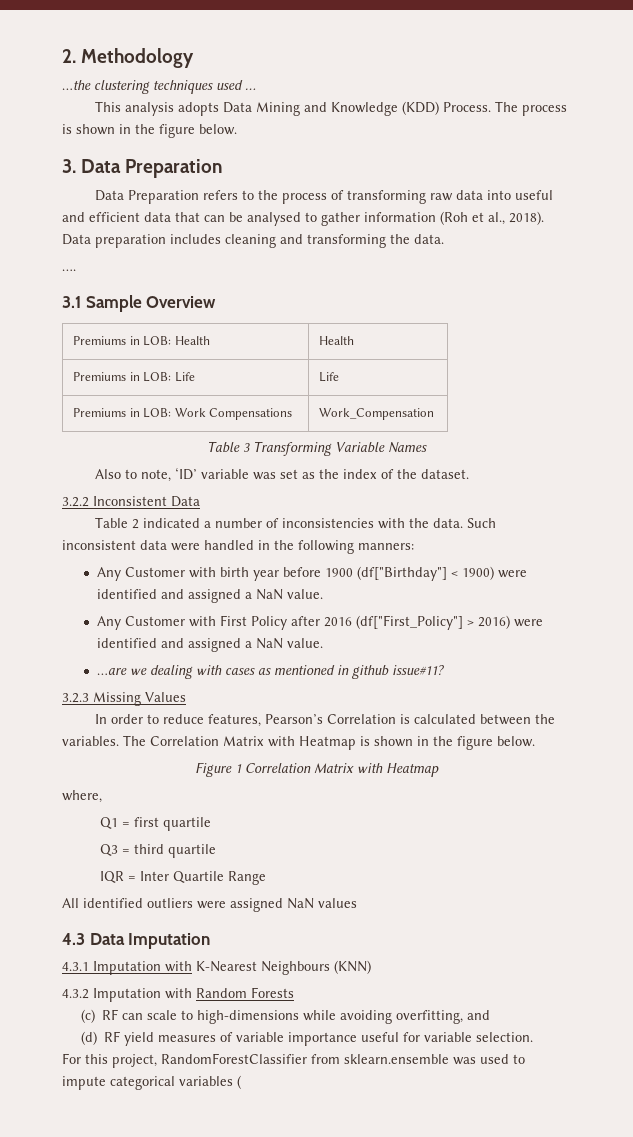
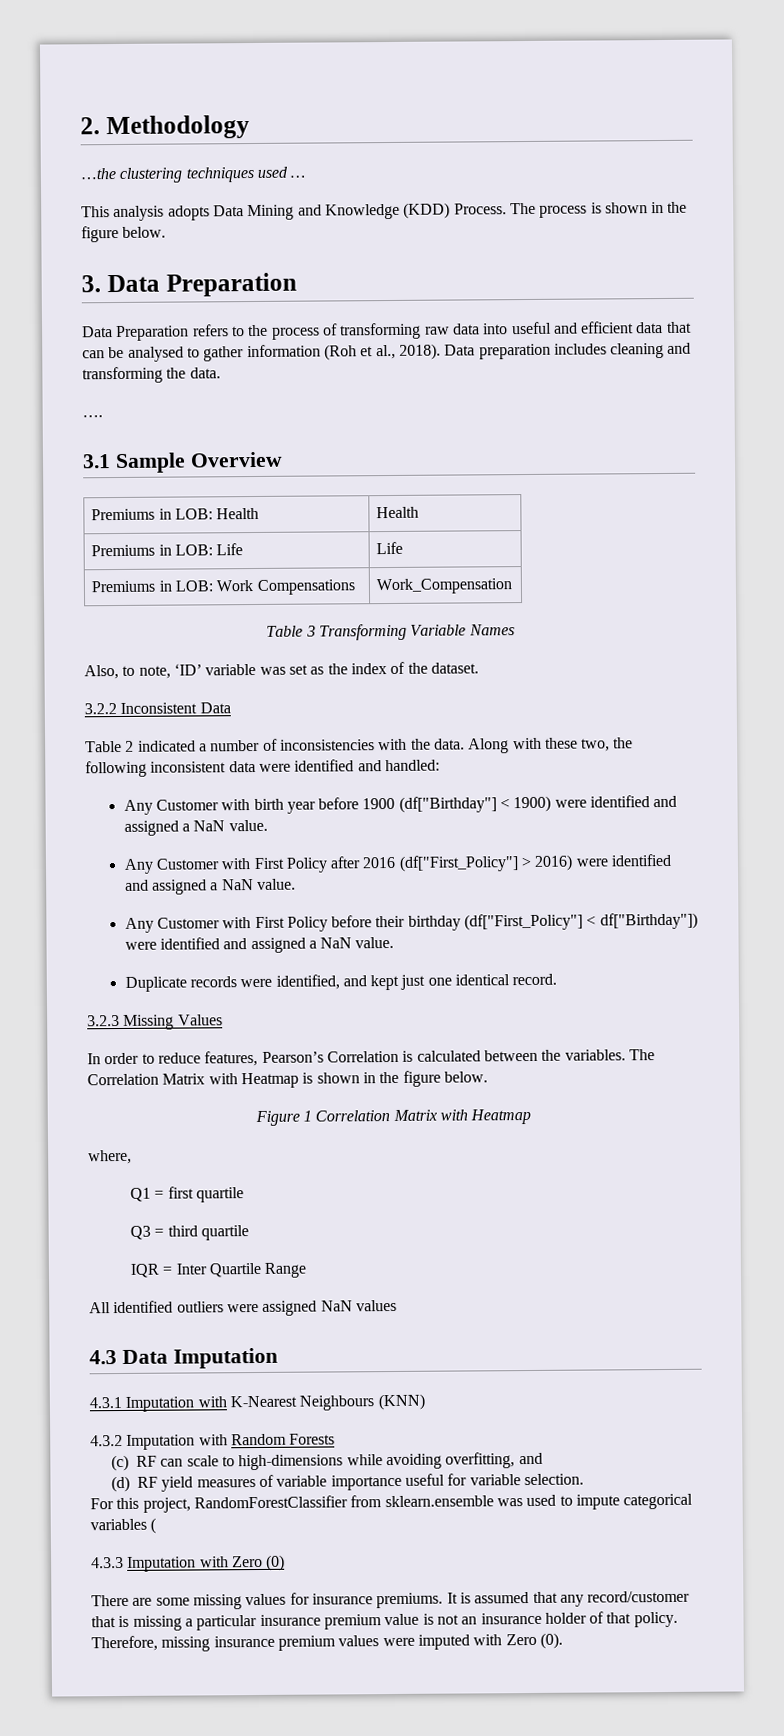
- Also to note, ‘ID’ variable was set as the index of the dataset.
+ Also, to note, ‘ID’ variable was set as the index of the dataset.
- Such inconsistent data were handled in the following manners:
+ Along with these two, the following inconsistent data were identified and handled:
- …are we dealing with cases as mentioned in github issue#11?
+ Any Customer with First Policy before their birthday (df["First_Policy"] < df["Birthday"]) were identified and assigned a NaN value.
+ Duplicate records were identified, and kept just one identical record.
+ 4.3.3 Imputation with Zero (0)
+ There are some missing values for insurance premiums. It is assumed that any record/customer that is missing a particular insurance premium value is not an insurance holder of that policy. Therefore, missing insurance premium values were imputed with Zero (0).

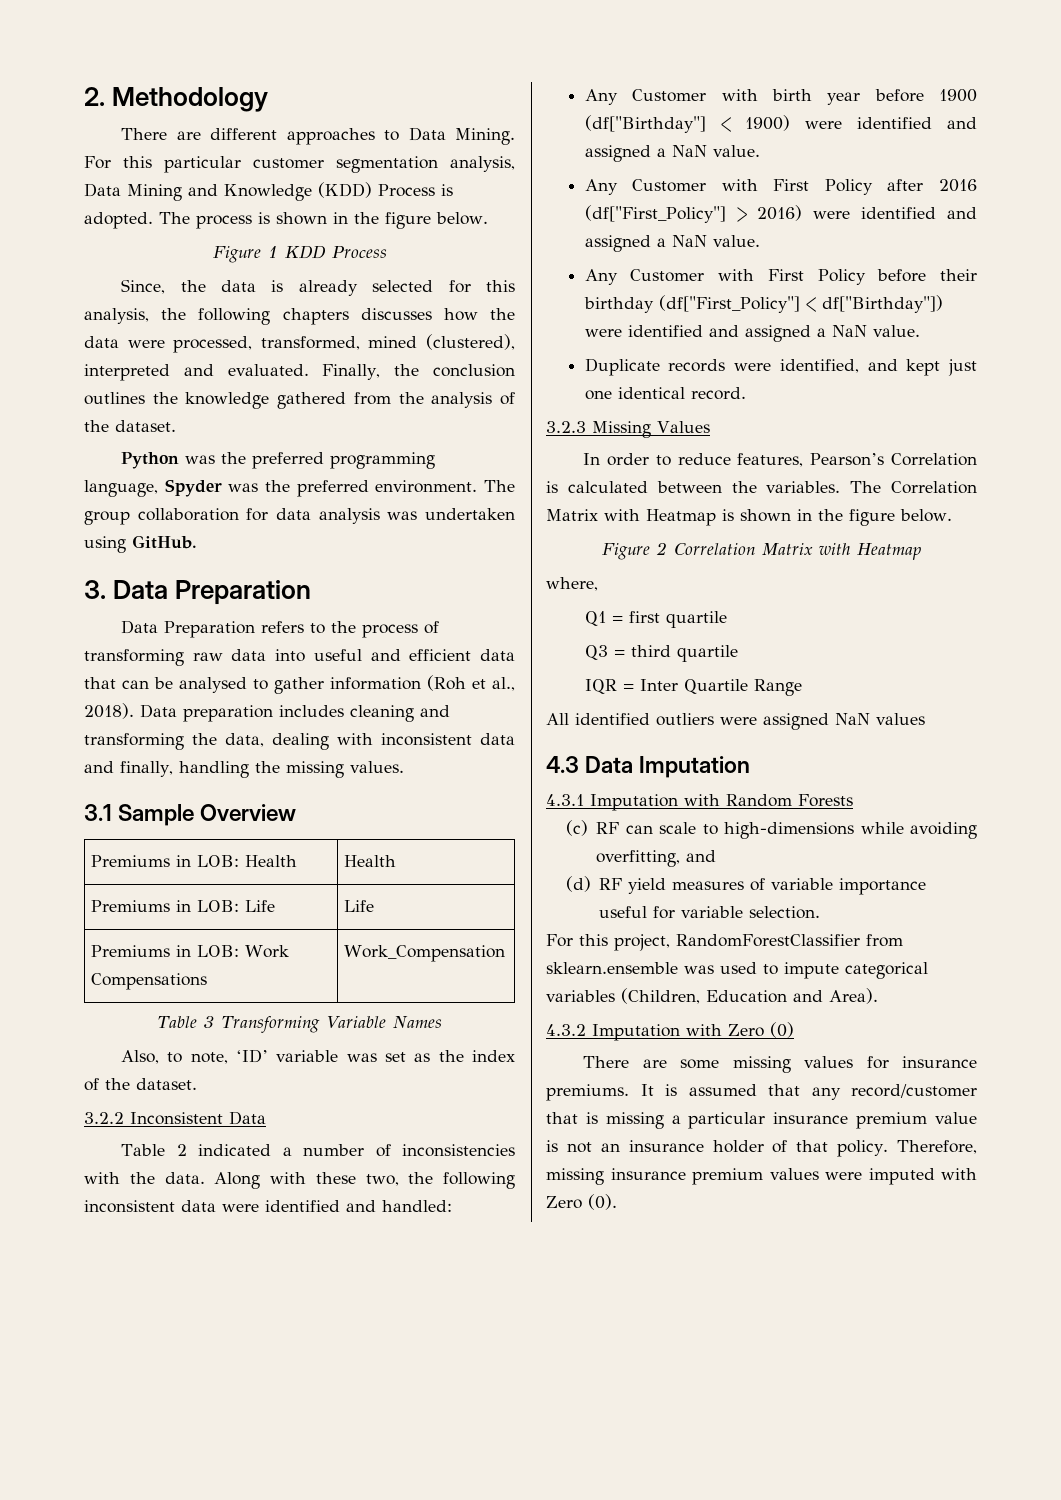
- …the clustering techniques used …
- This analysis adopts Data Mining and Knowledge (KDD) Process.
+ There are different approaches to Data Mining. For this particular customer segmentation analysis, Data Mining and Knowledge (KDD) Process is adopted.
+ Figure 1 KDD Process
+ Since, the data is already selected for this analysis, the following chapters discusses how the data were processed, transformed, mined (clustered), interpreted and evaluated. Finally, the conclusion outlines the knowledge gathered from the analysis of the dataset.
+ Python was the preferred programming language, Spyder was the preferred environment. The group collaboration for data analysis was undertaken using GitHub.
- Data preparation includes cleaning and transforming the data.
- ….
+ Data preparation includes cleaning and transforming the data, dealing with inconsistent data and finally, handling the missing values.
- Figure 1 Correlation Matrix with Heatmap
+ Figure 2 Correlation Matrix with Heatmap
- 4.3.1 Imputation with K-Nearest Neighbours (KNN)
- 4.3.2 Imputation with Random Forests
+ 4.3.1 Imputation with Random Forests
- For this project, RandomForestClassifier from sklearn.ensemble was used to impute categorical variables (
- 4.3.3 Imputation with Zero (0)
+ For this project, RandomForestClassifier from sklearn.ensemble was used to impute categorical variables (Children, Education and Area).
+ 4.3.2 Imputation with Zero (0)

